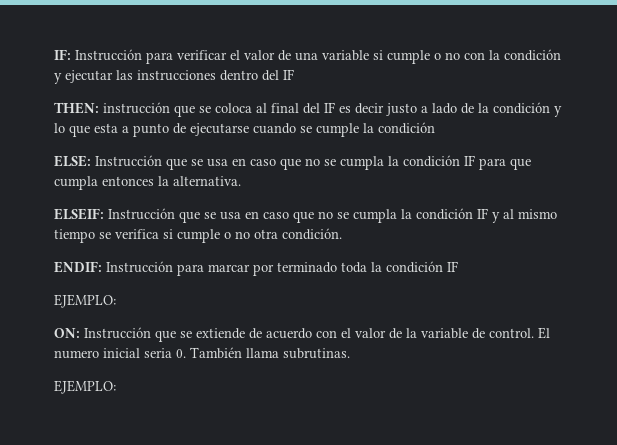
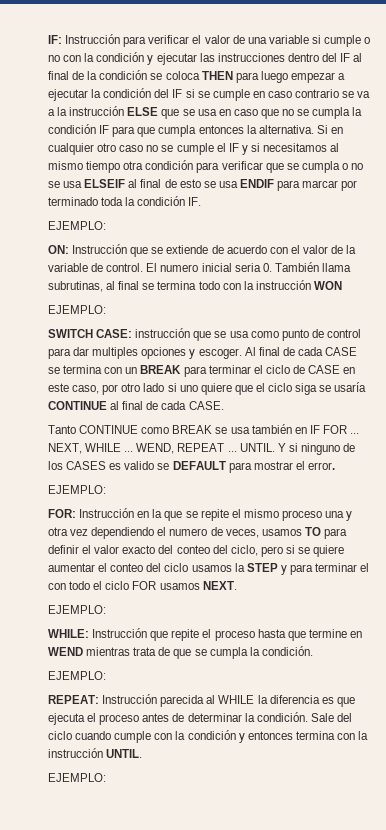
- IF: Instrucción para verificar el valor de una variable si cumple o no con la condición y ejecutar las instrucciones dentro del IF
- THEN: instrucción que se coloca al final del IF es decir justo a lado de la condición y lo que esta a punto de ejecutarse cuando se cumple la condición
- ELSE: Instrucción que se usa en caso que no se cumpla la condición IF para que cumpla entonces la alternativa.
- ELSEIF: Instrucción que se usa en caso que no se cumpla la condición IF y al mismo tiempo se verifica si cumple o no otra condición.
- ENDIF: Instrucción para marcar por terminado toda la condición IF
+ IF: Instrucción para verificar el valor de una variable si cumple o no con la condición y ejecutar las instrucciones dentro del IF al final de la condición se coloca THEN para luego empezar a ejecutar la condición del IF si se cumple en caso contrario se va a la instrucción ELSE que se usa en caso que no se cumpla la condición IF para que cumpla entonces la alternativa. Si en cualquier otro caso no se cumple el IF y si necesitamos al mismo tiempo otra condición para verificar que se cumpla o no se usa ELSEIF al final de esto se usa ENDIF para marcar por terminado toda la condición IF.
- El numero inicial seria 0. También llama subrutinas.
+ El numero inicial seria 0. También llama subrutinas, al final se termina todo con la instrucción WON
+ EJEMPLO:
+ SWITCH CASE: instrucción que se usa como punto de control para dar multiples opciones y escoger. Al final de cada CASE se termina con un BREAK para terminar el ciclo de CASE en este caso, por otro lado si uno quiere que el ciclo siga se usaría CONTINUE al final de cada CASE.
+ Tanto CONTINUE como BREAK se usa también en IF FOR ... NEXT, WHILE ... WEND, REPEAT ... UNTIL. Y si ninguno de los CASES es valido se DEFAULT para mostrar el error.
+ EJEMPLO:
+ FOR: Instrucción en la que se repite el mismo proceso una y otra vez dependiendo el numero de veces, usamos TO para definir el valor exacto del conteo del ciclo, pero si se quiere aumentar el conteo del ciclo usamos la STEP y para terminar el con todo el ciclo FOR usamos NEXT.
+ EJEMPLO:
+ WHILE: Instrucción que repite el proceso hasta que termine en WEND mientras trata de que se cumpla la condición.
+ EJEMPLO:
+ REPEAT: Instrucción parecida al WHILE la diferencia es que ejecuta el proceso antes de determinar la condición. Sale del ciclo cuando cumple con la condición y entonces termina con la instrucción UNTIL.

